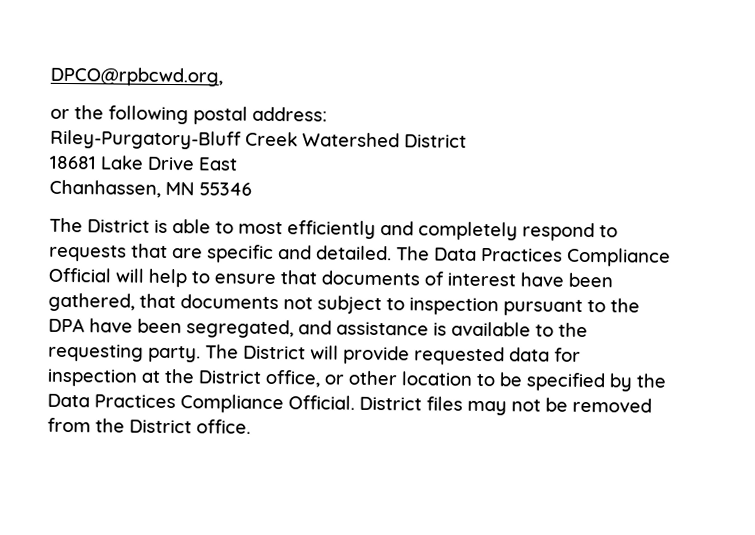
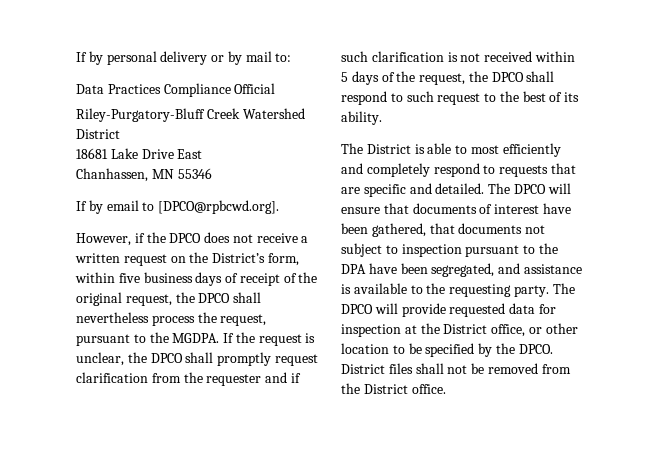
- DPCO@rpbcwd.org,
- or the following postal address:
+ If by personal delivery or by mail to:
+ Data Practices Compliance Official
+ If by email to [DPCO@rpbcwd.org].
+ However, if the DPCO does not receive a written request on the District’s form, within five business days of receipt of the original request, the DPCO shall nevertheless process the request, pursuant to the MGDPA. If the request is unclear, the DPCO shall promptly request clarification from the requester and if such clarification is not received within 5 days of the request, the DPCO shall respond to such request to the best of its ability.
- The Data Practices Compliance Official will help to ensure that documents of interest have been gathered, that documents not subject to inspection pursuant to the DPA have been segregated, and assistance is available to the requesting party.
+ The DPCO will ensure that documents of interest have been gathered, that documents not subject to inspection pursuant to the DPA have been segregated, and assistance is available to the requesting party.
- The District will provide requested data for inspection at the District office, or other location to be specified by the Data Practices Compliance Official.
+ The DPCO will provide requested data for inspection at the District office, or other location to be specified by the DPCO.
- District files may not be removed from the District office.
+ District files shall not be removed from the District office.

